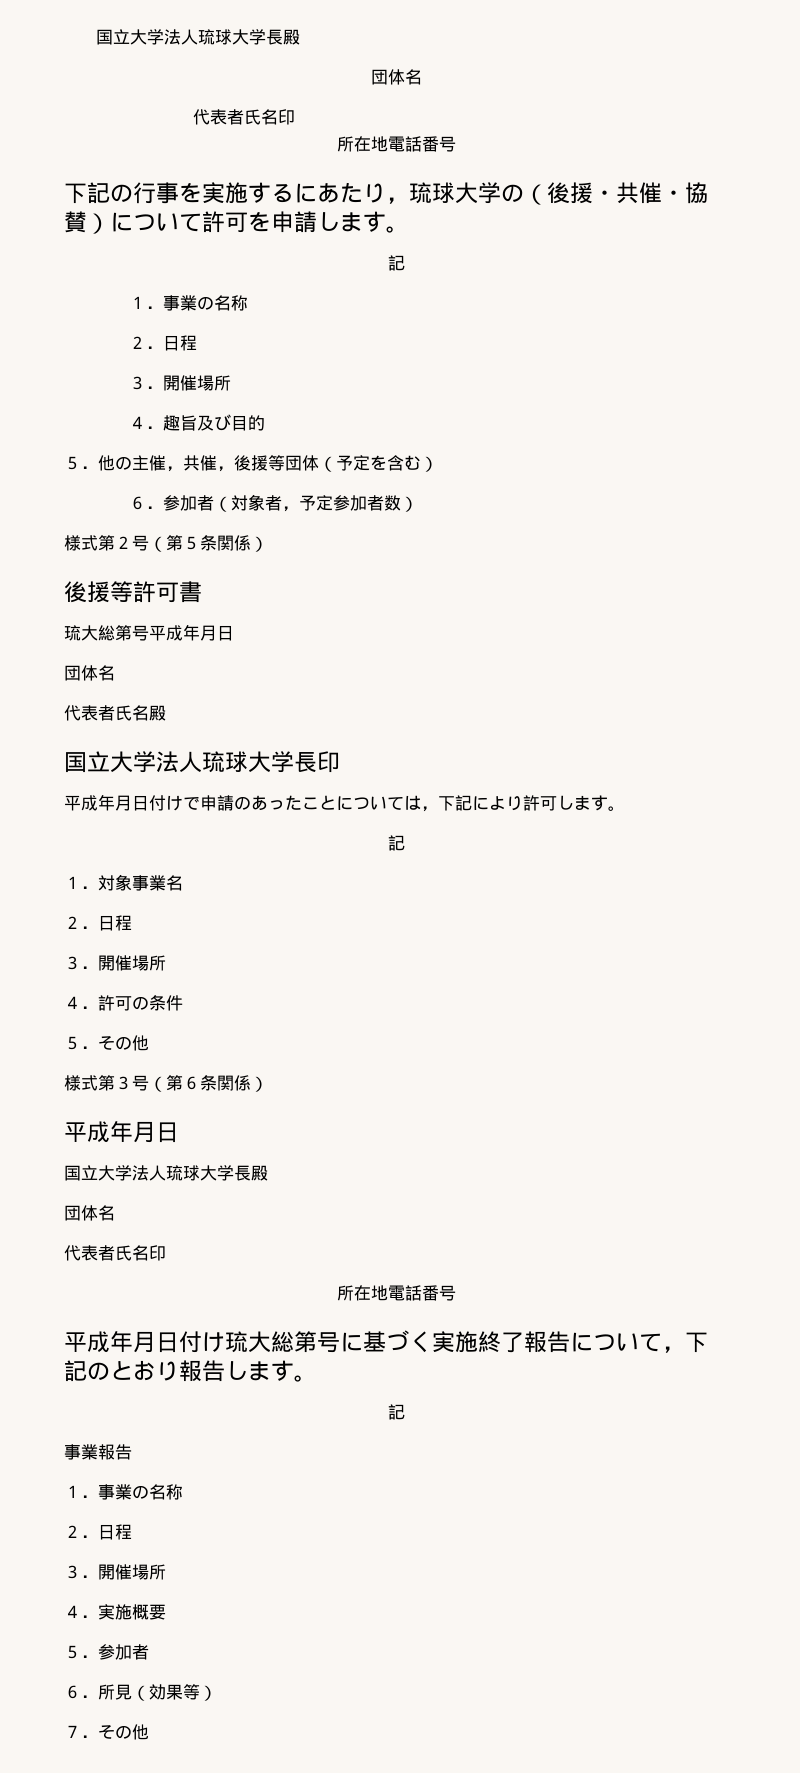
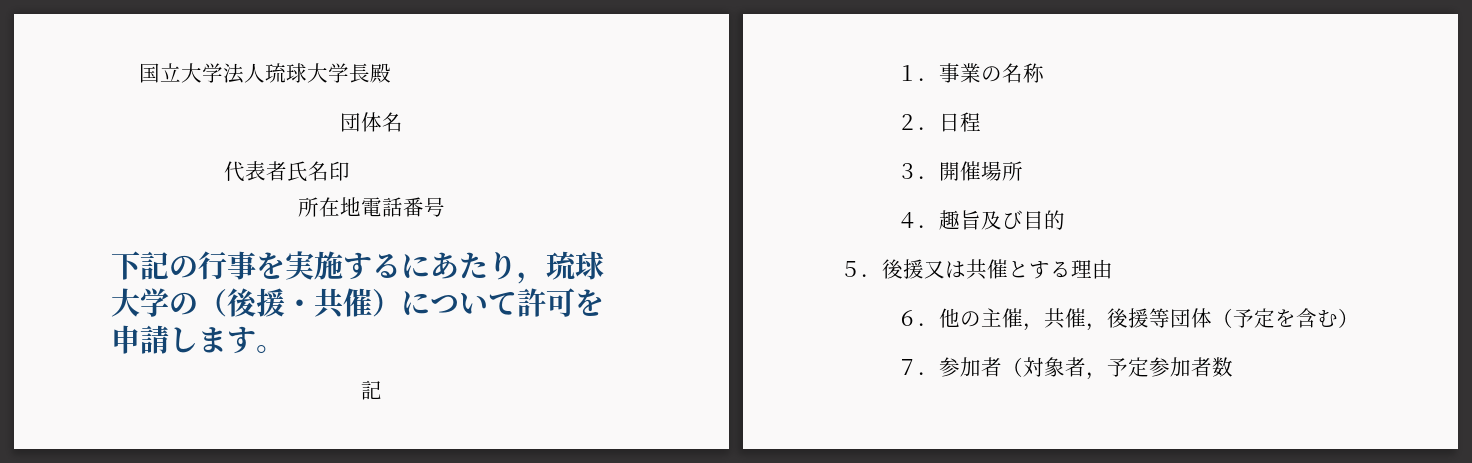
- 下記の行事を実施するにあたり，琉球大学の（後援・共催・協賛）について許可を申請します。
+ 下記の行事を実施するにあたり，琉球大学の（後援・共催）について許可を申請します。
- ５．他の主催，共催，後援等団体（予定を含む）
+ ５．後援又は共催とする理由
+ ６．他の主催，共催，後援等団体（予定を含む）
- ６．参加者（対象者，予定参加者数）
- 様式第２号（第５条関係）
- 後援等許可書
- 琉大総第号平成年月日
- 団体名
- 代表者氏名殿
- 国立大学法人琉球大学長印
- 平成年月日付けで申請のあったことについては，下記により許可します。
- 記
- １．対象事業名
- ２．日程
- ３．開催場所
- ４．許可の条件
- ５．その他
- 様式第３号（第６条関係）
- 平成年月日
- 国立大学法人琉球大学長殿
- 団体名
- 代表者氏名印
- 所在地電話番号
- 平成年月日付け琉大総第号に基づく実施終了報告について，下記のとおり報告します。
- 記
- 事業報告
- １．事業の名称
- ２．日程
- ３．開催場所
- ４．実施概要
- ５．参加者
- ６．所見（効果等）
- ７．その他
+ ７．参加者（対象者，予定参加者数

